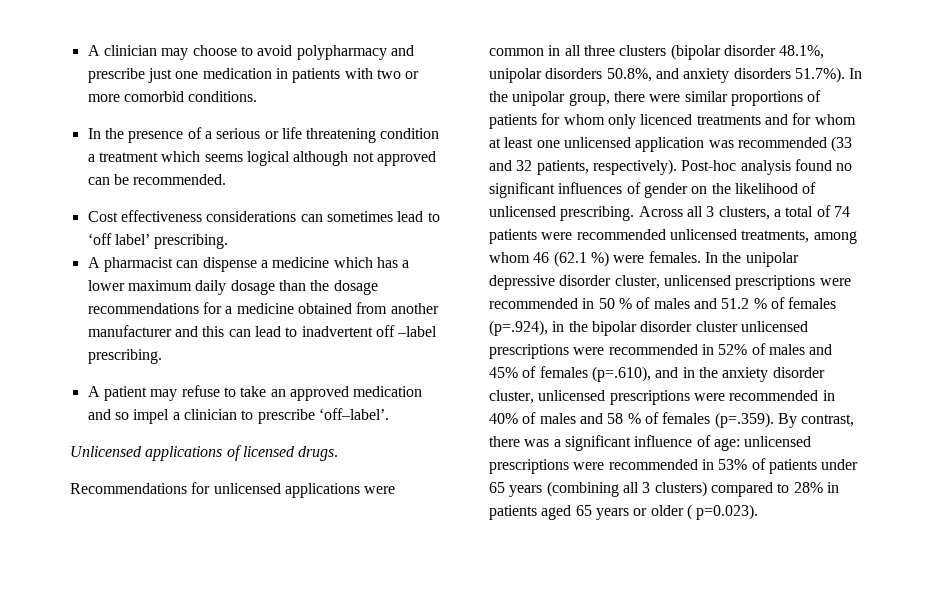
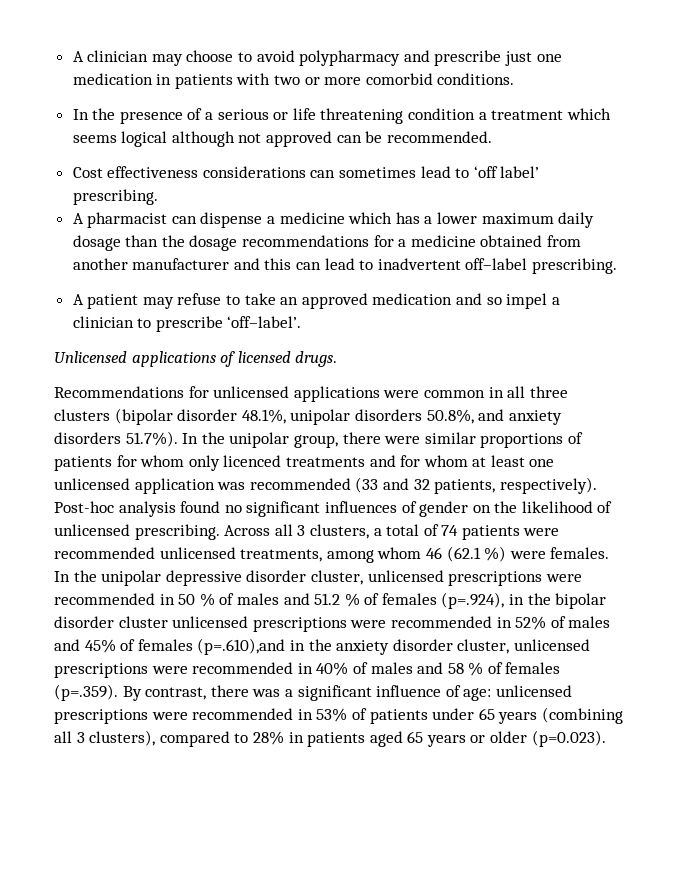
- A pharmacist can dispense a medicine which has a lower maximum daily dosage than the dosage recommendations for a medicine obtained from another manufacturer and this can lead to inadvertent off –label prescribing.
+ A pharmacist can dispense a medicine which has a lower maximum daily dosage than the dosage recommendations for a medicine obtained from another manufacturer and this can lead to inadvertent off–label prescribing.
- In the unipolar depressive disorder cluster, unlicensed prescriptions were recommended in 50 % of males and 51.2 % of females (p=.924), in the bipolar disorder cluster unlicensed prescriptions were recommended in 52% of males and 45% of females (p=.610), and in the anxiety disorder cluster, unlicensed prescriptions were recommended in 40% of males and 58 % of females (p=.359). By contrast, there was a significant influence of age:
+ In the unipolar depressive disorder cluster, unlicensed prescriptions were recommended in 50 % of males and 51.2 % of females (p=.924), in the bipolar disorder cluster unlicensed prescriptions were recommended in 52% of males and 45% of females (p=.610),and in the anxiety disorder cluster, unlicensed prescriptions were recommended in 40% of males and 58 % of females (p=.359). By contrast, there was a significant influence of age:
- unlicensed prescriptions were recommended in 53% of patients under 65 years (combining all 3 clusters) compared to 28% in patients aged 65 years or older ( p=0.023).
+ unlicensed prescriptions were recommended in 53% of patients under 65 years (combining all 3 clusters), compared to 28% in patients aged 65 years or older (p=0.023).

